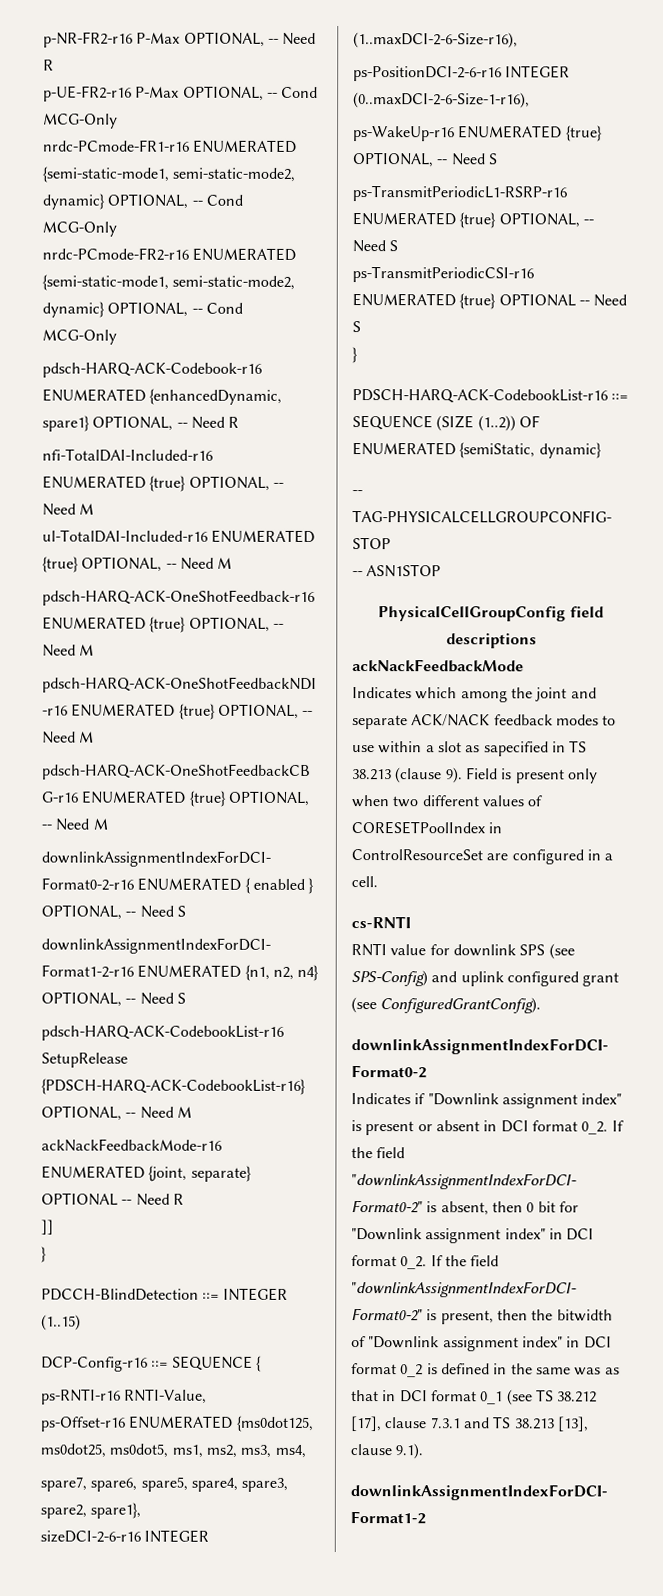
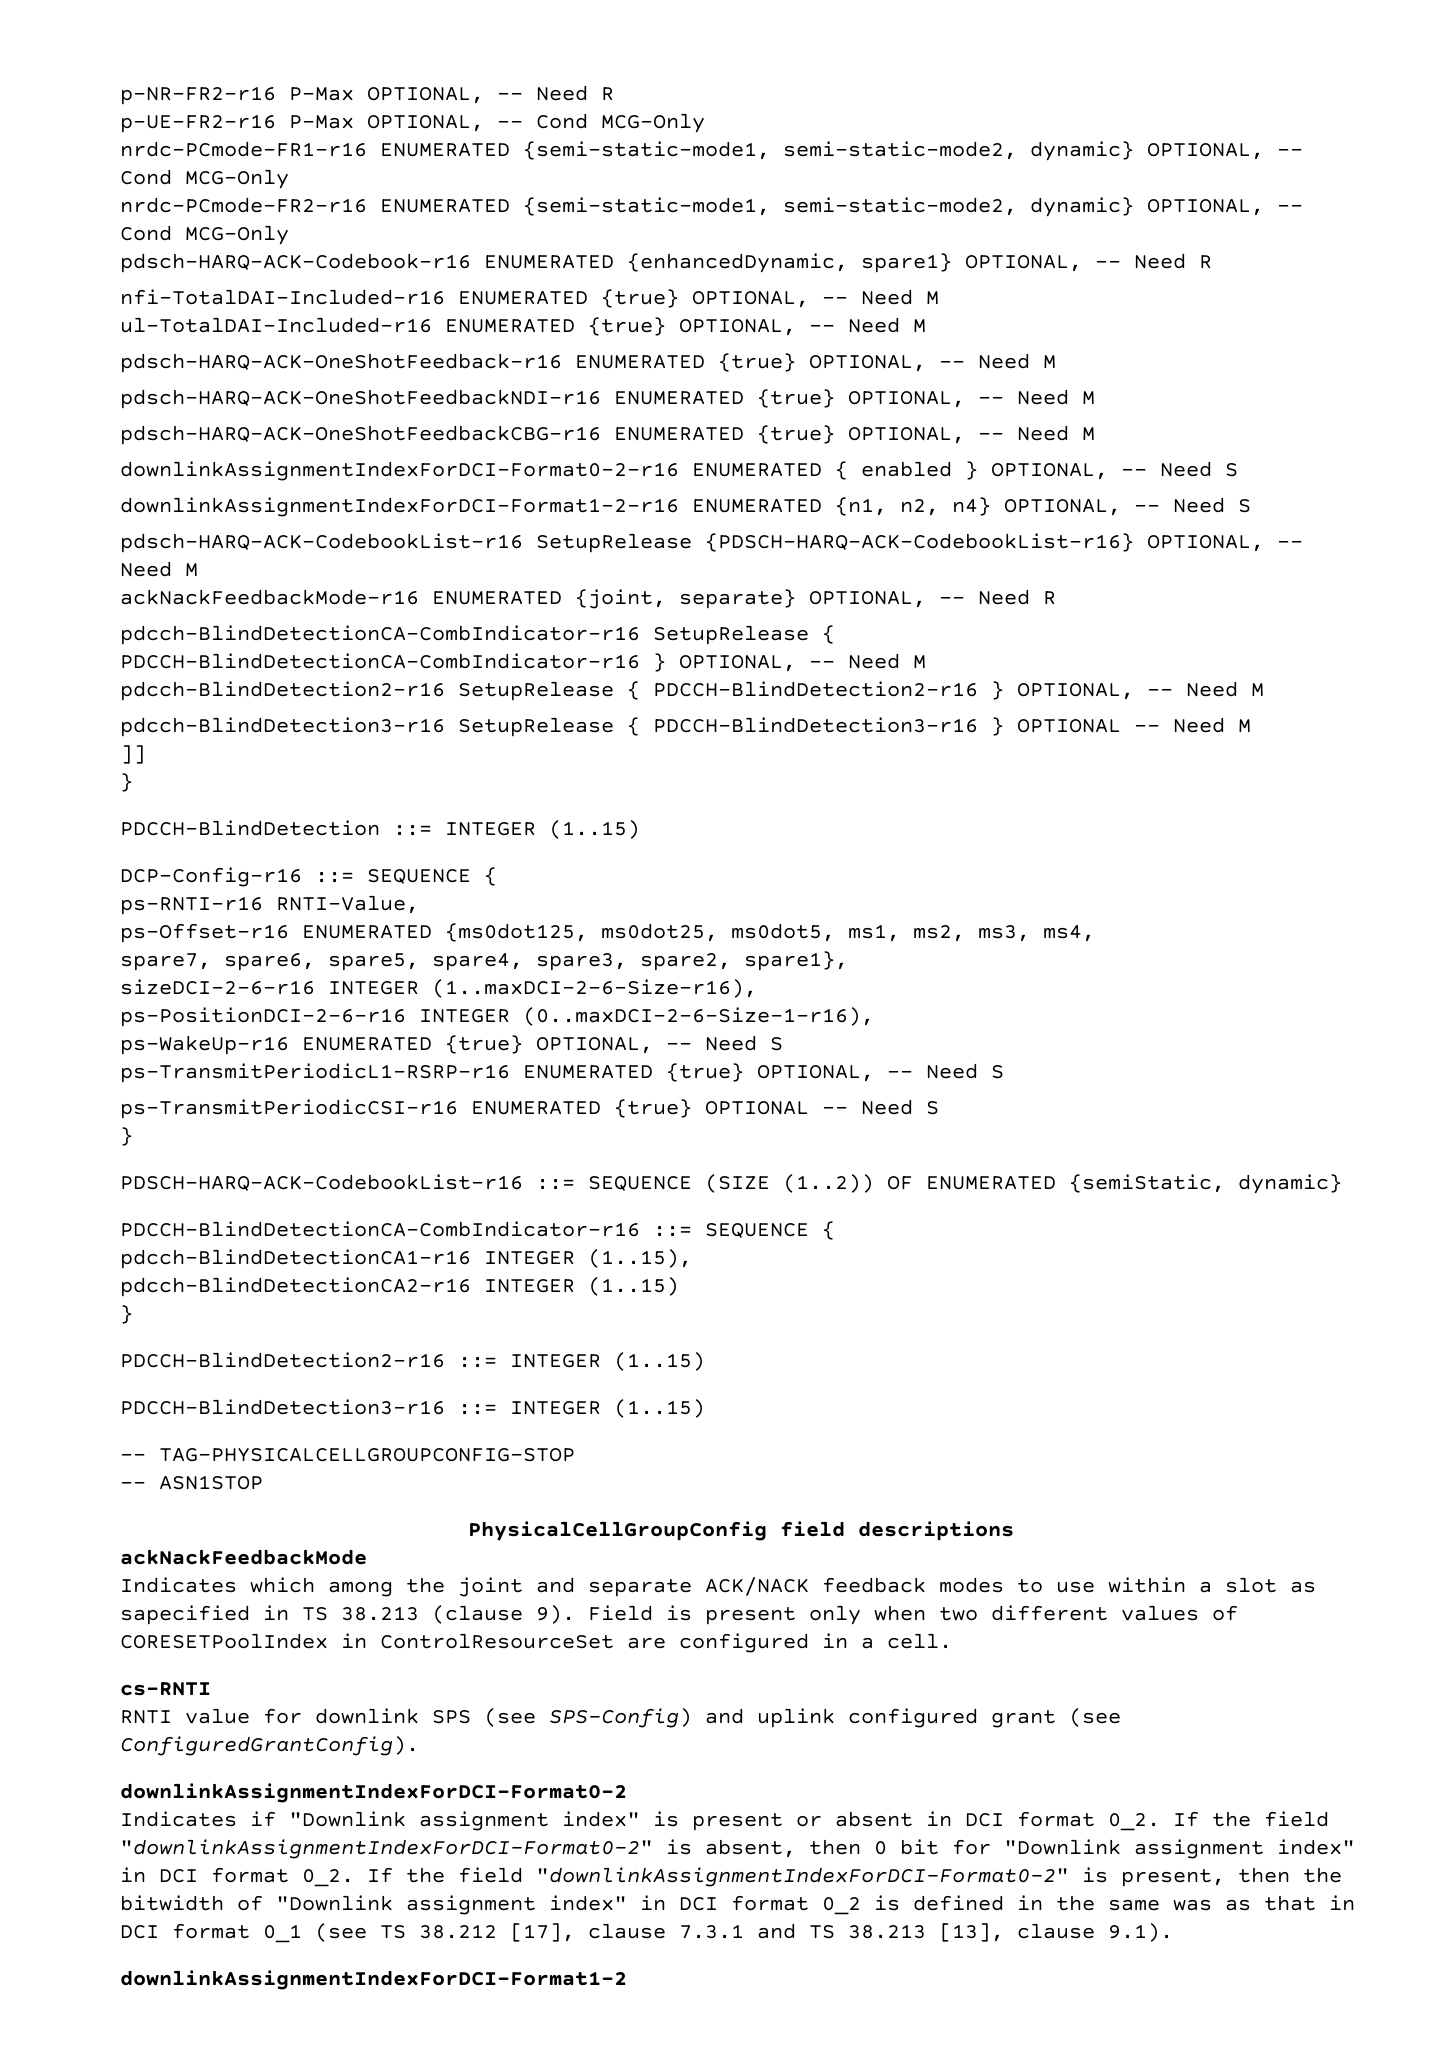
- ackNackFeedbackMode-r16 ENUMERATED {joint, separate} OPTIONAL -- Need R
+ ackNackFeedbackMode-r16 ENUMERATED {joint, separate} OPTIONAL, -- Need R
+ pdcch-BlindDetectionCA-CombIndicator-r16 SetupRelease { PDCCH-BlindDetectionCA-CombIndicator-r16 } OPTIONAL, -- Need M
+ pdcch-BlindDetection2-r16 SetupRelease { PDCCH-BlindDetection2-r16 } OPTIONAL, -- Need M
+ pdcch-BlindDetection3-r16 SetupRelease { PDCCH-BlindDetection3-r16 } OPTIONAL -- Need M
+ PDCCH-BlindDetectionCA-CombIndicator-r16 ::= SEQUENCE {
+ pdcch-BlindDetectionCA1-r16 INTEGER (1..15),
+ pdcch-BlindDetectionCA2-r16 INTEGER (1..15)
+ }
+ PDCCH-BlindDetection2-r16 ::= INTEGER (1..15)
+ PDCCH-BlindDetection3-r16 ::= INTEGER (1..15)

